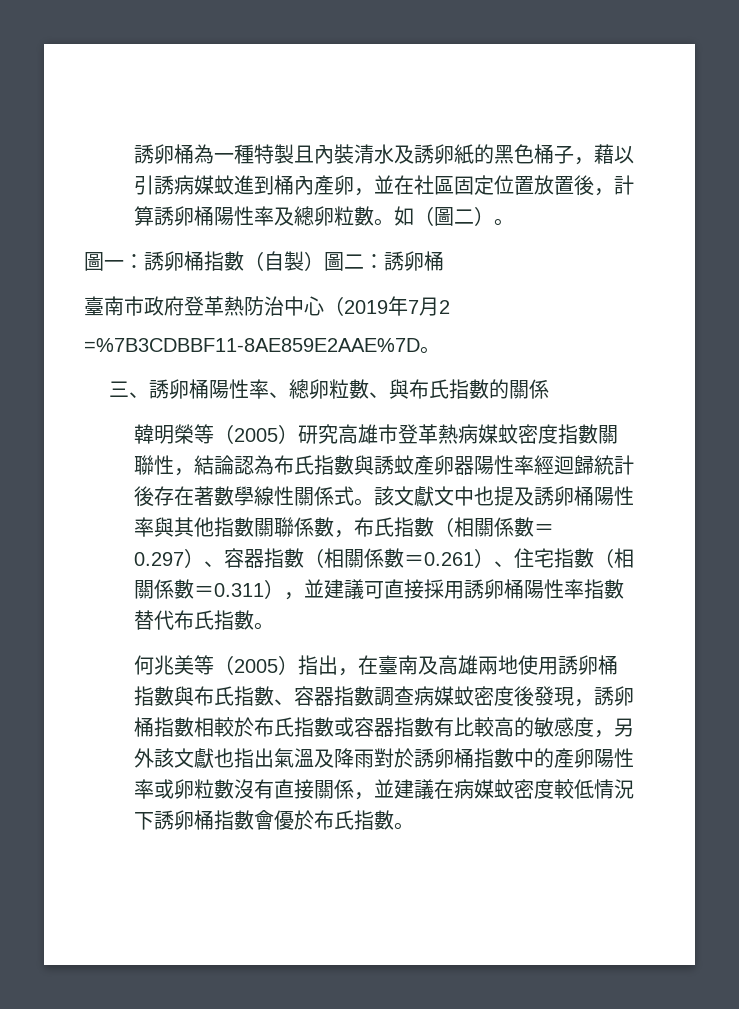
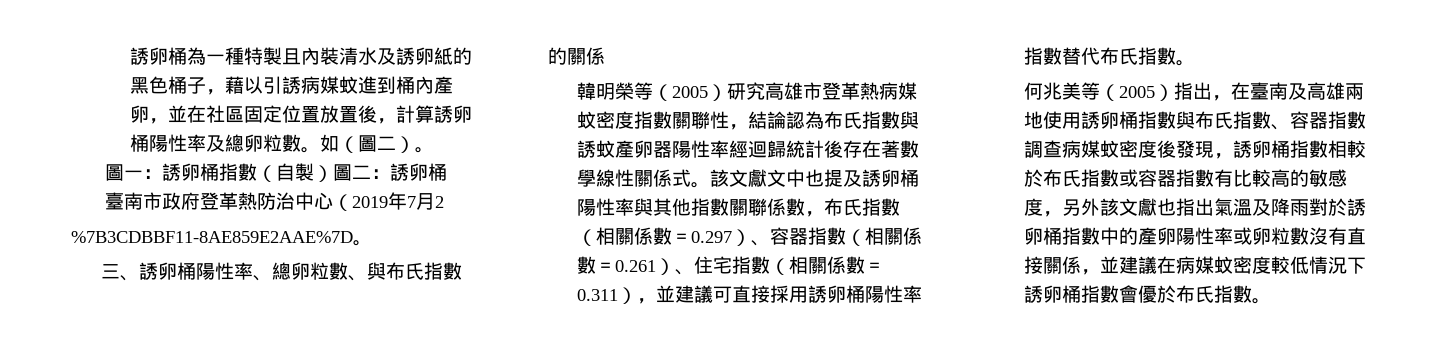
- =%7B3CDBBF11-8AE859E2AAE%7D。
+ %7B3CDBBF11-8AE859E2AAE%7D。

